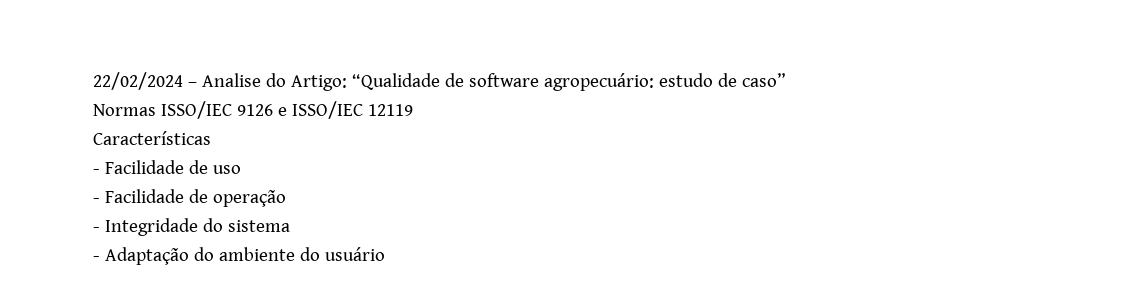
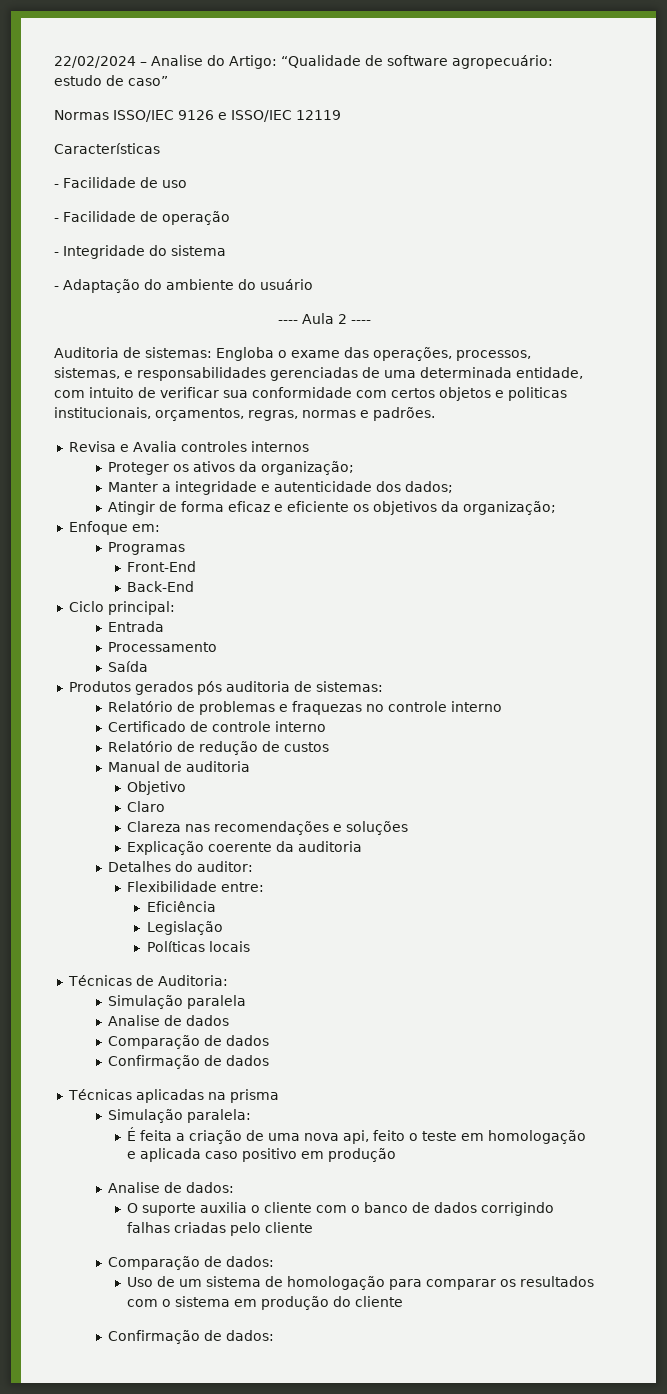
+ ---- Aula 2 ----
+ Auditoria de sistemas: Engloba o exame das operações, processos, sistemas, e responsabilidades gerenciadas de uma determinada entidade, com intuito de verificar sua conformidade com certos objetos e politicas institucionais, orçamentos, regras, normas e padrões.
+ Revisa e Avalia controles internos
+ Proteger os ativos da organização;
+ Manter a integridade e autenticidade dos dados;
+ Atingir de forma eficaz e eficiente os objetivos da organização;
+ Enfoque em:
+ Programas
+ Front-End
+ Back-End
+ Ciclo principal:
+ Entrada
+ Processamento
+ Saída
+ Produtos gerados pós auditoria de sistemas:
+ Relatório de problemas e fraquezas no controle interno
+ Certificado de controle interno
+ Relatório de redução de custos
+ Manual de auditoria
+ Objetivo
+ Claro
+ Clareza nas recomendações e soluções
+ Explicação coerente da auditoria
+ Detalhes do auditor:
+ Flexibilidade entre:
+ Eficiência
+ Legislação
+ Políticas locais
+ Técnicas de Auditoria:
+ Simulação paralela
+ Analise de dados
+ Comparação de dados
+ Confirmação de dados
+ Técnicas aplicadas na prisma
+ Simulação paralela:
+ É feita a criação de uma nova api, feito o teste em homologação e aplicada caso positivo em produção
+ Analise de dados:
+ O suporte auxilia o cliente com o banco de dados corrigindo falhas criadas pelo cliente
+ Comparação de dados:
+ Uso de um sistema de homologação para comparar os resultados com o sistema em produção do cliente
+ Confirmação de dados:

